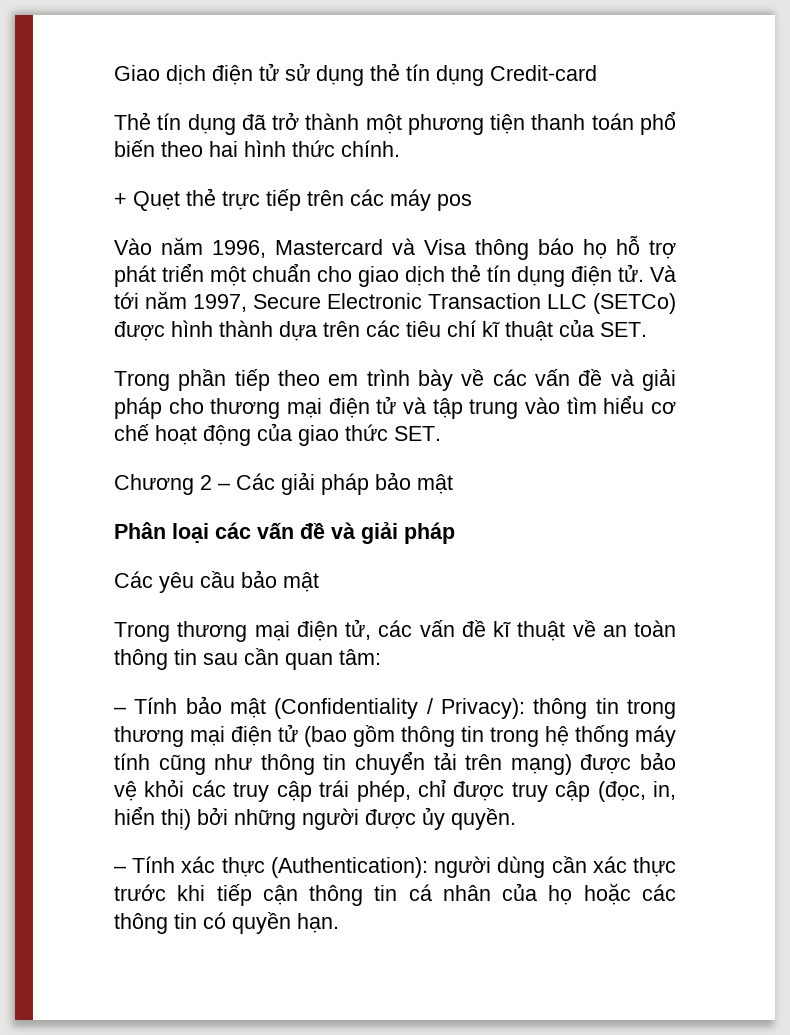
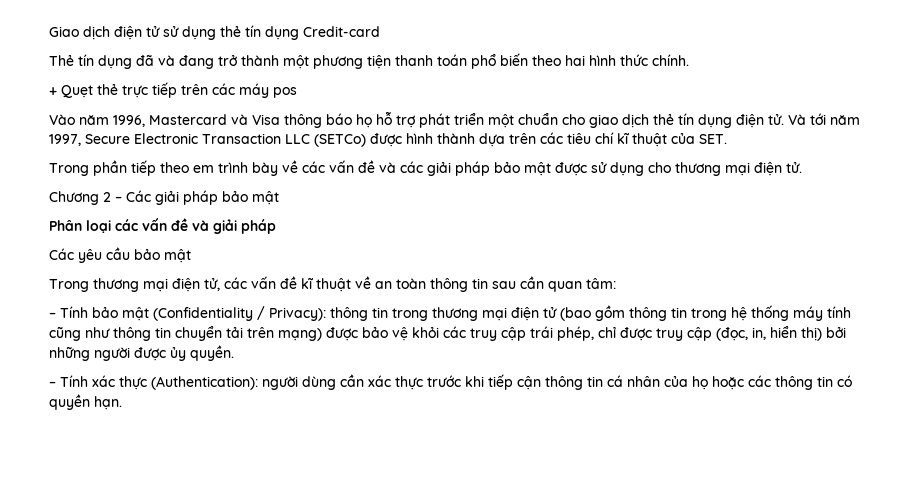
- Thẻ tín dụng đã trở thành một phương tiện thanh toán phổ biến theo hai hình thức chính.
+ Thẻ tín dụng đã và đang trở thành một phương tiện thanh toán phổ biến theo hai hình thức chính.
- Trong phần tiếp theo em trình bày về các vấn đề và giải pháp cho thương mại điện tử và tập trung vào tìm hiểu cơ chế hoạt động của giao thức SET.
+ Trong phần tiếp theo em trình bày về các vấn đề và các giải pháp bảo mật được sử dụng cho thương mại điện tử.

